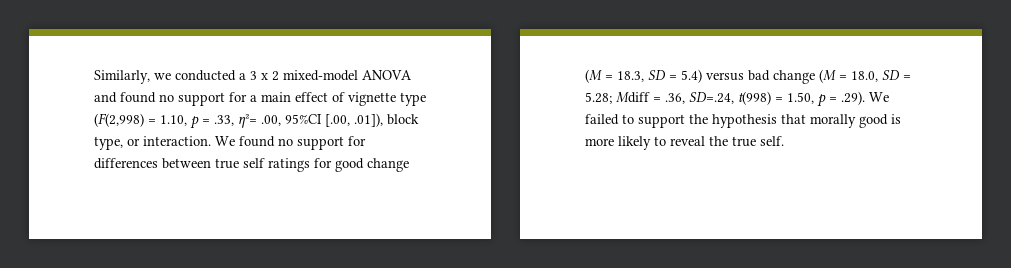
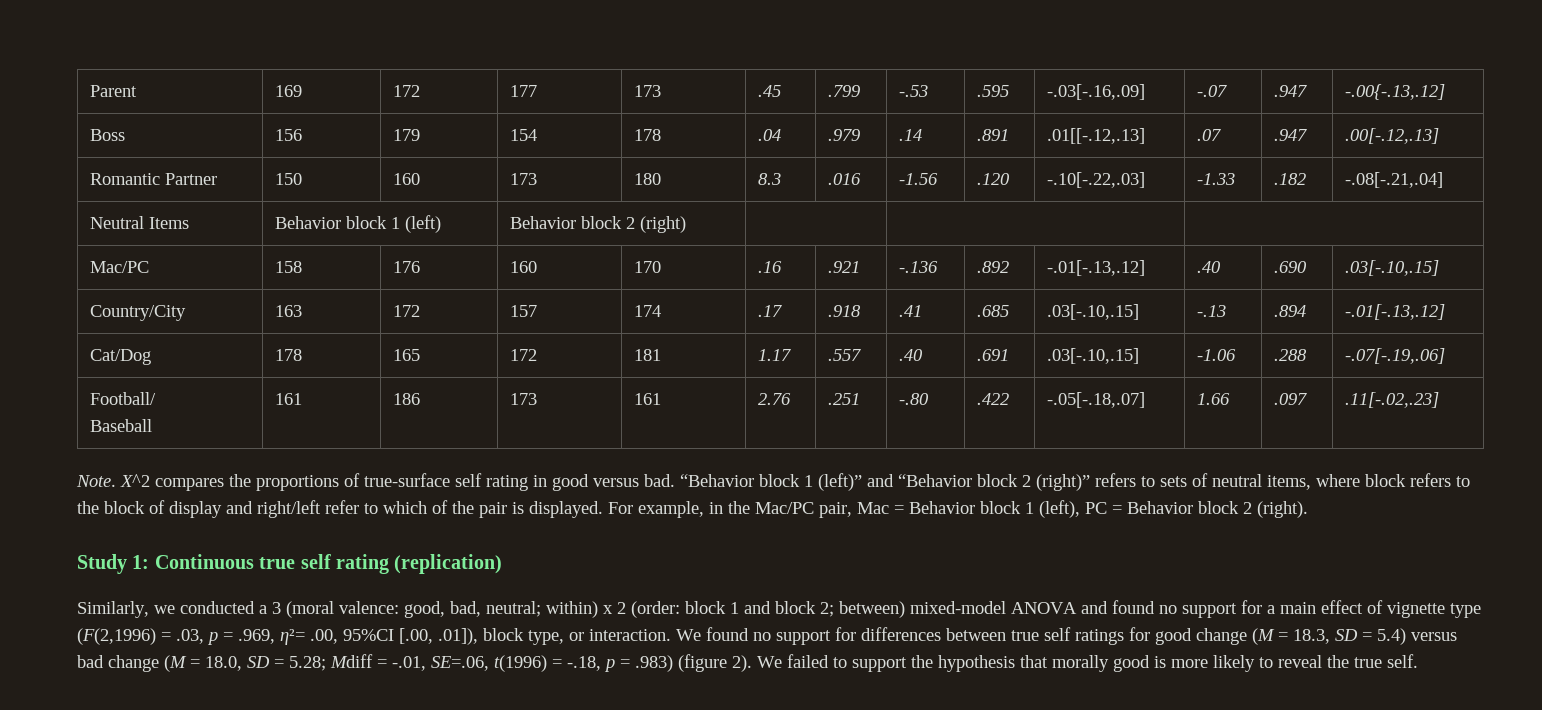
+ Parent | 169 | 172 | 177 | 173 | .45 | .799 | -.53 | .595 | -.03[-.16,.09] | -.07 | .947 | -.00{-.13,.12]
+ Boss | 156 | 179 | 154 | 178 | .04 | .979 | .14 | .891 | .01[[-.12,.13] | .07 | .947 | .00[-.12,.13]
+ Romantic Partner | 150 | 160 | 173 | 180 | 8.3 | .016 | -1.56 | .120 | -.10[-.22,.03] | -1.33 | .182 | -.08[-.21,.04]
+ Neutral Items | Behavior block 1 (left) | Behavior block 2 (right) | | |
+ Mac/PC | 158 | 176 | 160 | 170 | .16 | .921 | -.136 | .892 | -.01[-.13,.12] | .40 | .690 | .03[-.10,.15]
+ Country/City | 163 | 172 | 157 | 174 | .17 | .918 | .41 | .685 | .03[-.10,.15] | -.13 | .894 | -.01[-.13,.12]
+ Cat/Dog | 178 | 165 | 172 | 181 | 1.17 | .557 | .40 | .691 | .03[-.10,.15] | -1.06 | .288 | -.07[-.19,.06]
+ Football/
+ Baseball | 161 | 186 | 173 | 161 | 2.76 | .251 | -.80 | .422 | -.05[-.18,.07] | 1.66 | .097 | .11[-.02,.23]
+ Note. X^2 compares the proportions of true-surface self rating in good versus bad. “Behavior block 1 (left)” and “Behavior block 2 (right)” refers to sets of neutral items, where block refers to the block of display and right/left refer to which of the pair is displayed. For example, in the Mac/PC pair, Mac = Behavior block 1 (left), PC = Behavior block 2 (right).
+ Study 1: Continuous true self rating (replication)
- Similarly, we conducted a 3 x 2 mixed-model ANOVA and found no support for a main effect of vignette type (F(2,998) = 1.10, p = .33, η²= .00, 95%CI [.00, .01]), block type, or interaction.
+ Similarly, we conducted a 3 (moral valence: good, bad, neutral; within) x 2 (order: block 1 and block 2; between) mixed-model ANOVA and found no support for a main effect of vignette type (F(2,1996) = .03, p = .969, η²= .00, 95%CI [.00, .01]), block type, or interaction.
- We found no support for differences between true self ratings for good change (M = 18.3, SD = 5.4) versus bad change (M = 18.0, SD = 5.28; Mdiff = .36, SD=.24, t(998) = 1.50, p = .29). We failed to support the hypothesis that morally good is more likely to reveal the true self.
+ We found no support for differences between true self ratings for good change (M = 18.3, SD = 5.4) versus bad change (M = 18.0, SD = 5.28; Mdiff = -.01, SE=.06, t(1996) = -.18, p = .983) (figure 2). We failed to support the hypothesis that morally good is more likely to reveal the true self.

